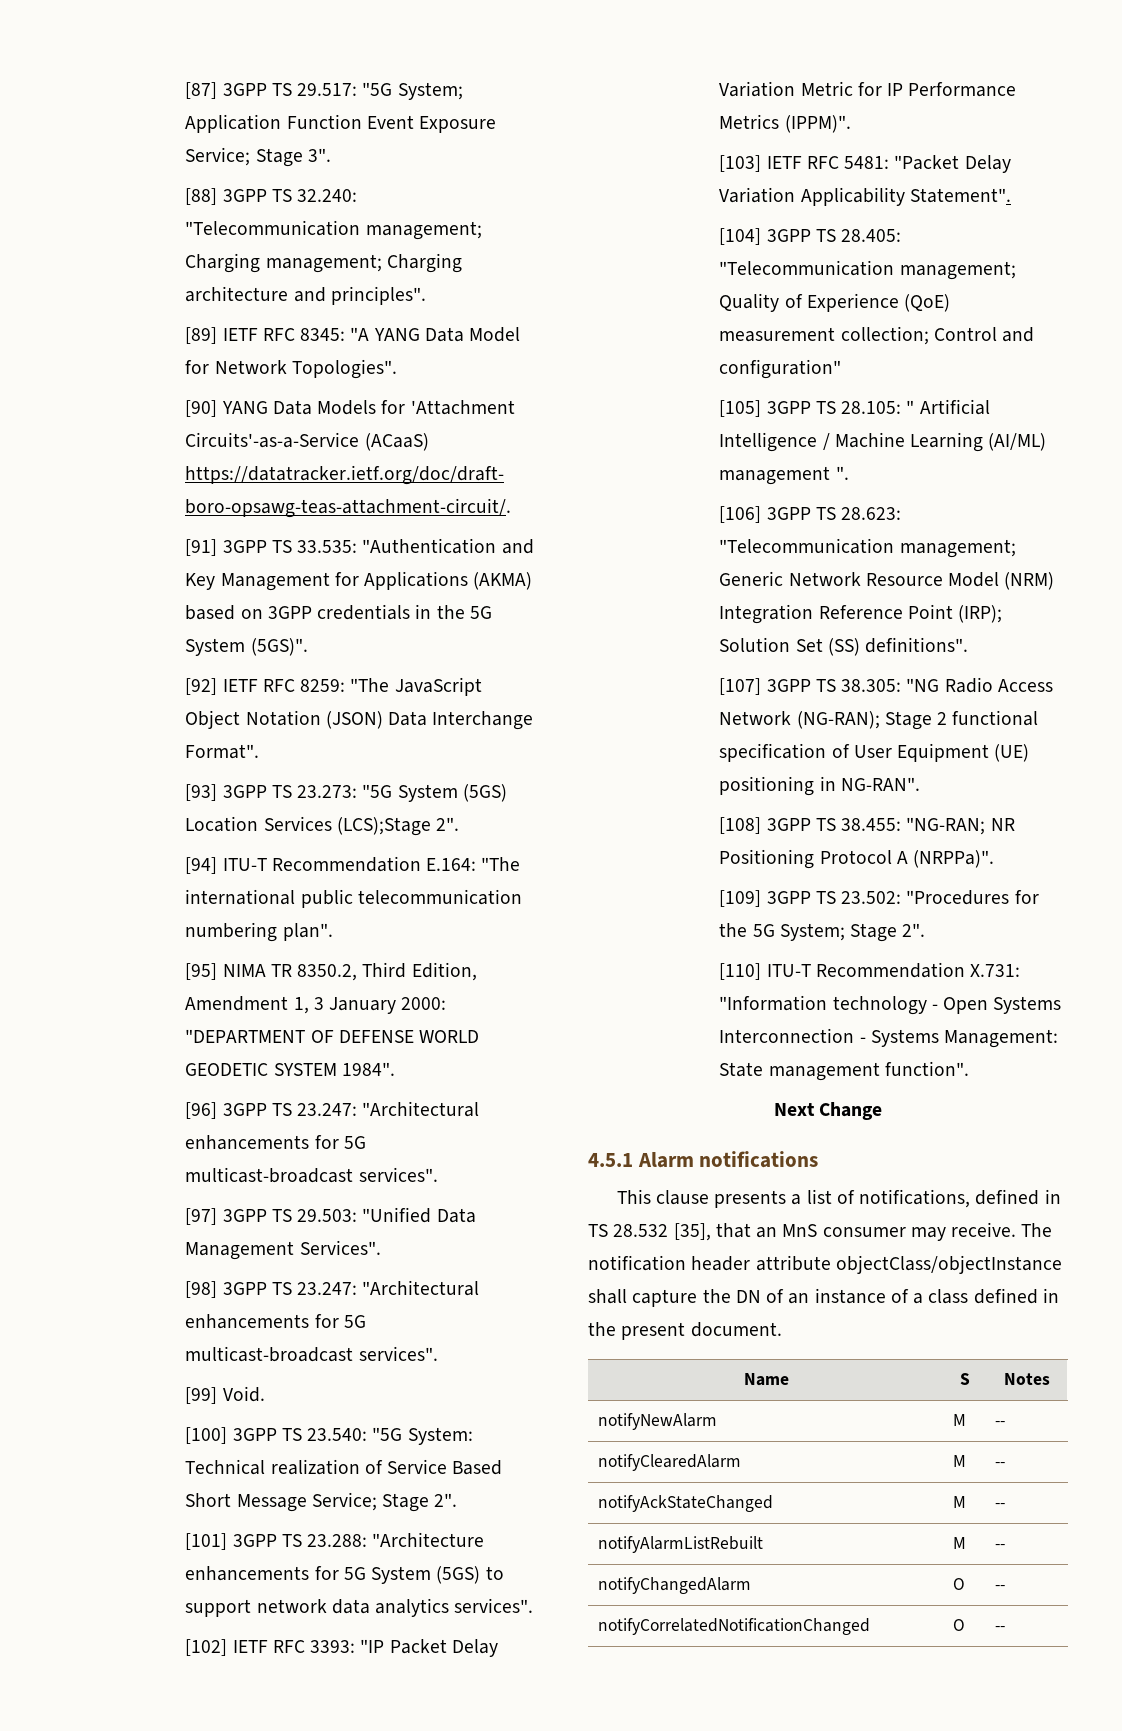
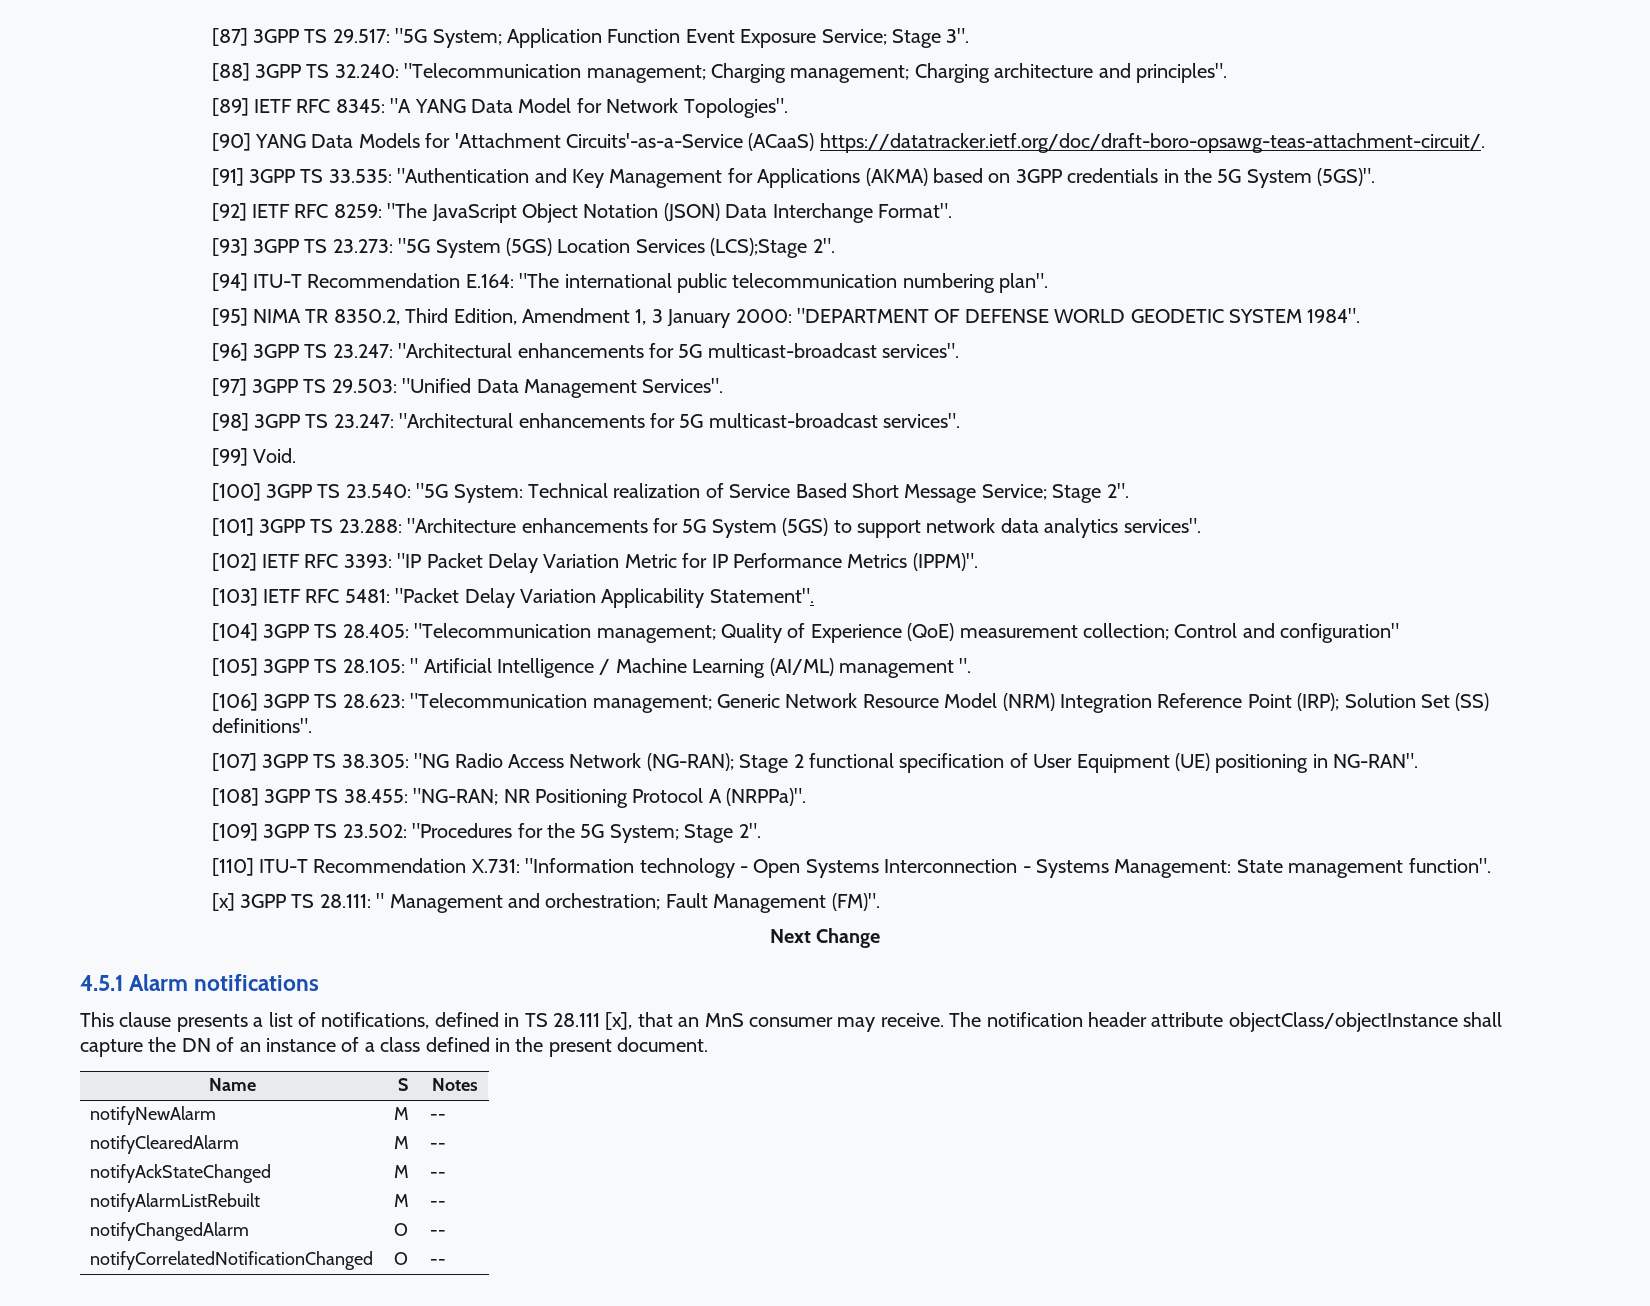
+ [x] 3GPP TS 28.111: " Management and orchestration; Fault Management (FM)".
- This clause presents a list of notifications, defined in TS 28.532 [35], that an MnS consumer may receive.
+ This clause presents a list of notifications, defined in TS 28.111 [x], that an MnS consumer may receive.

